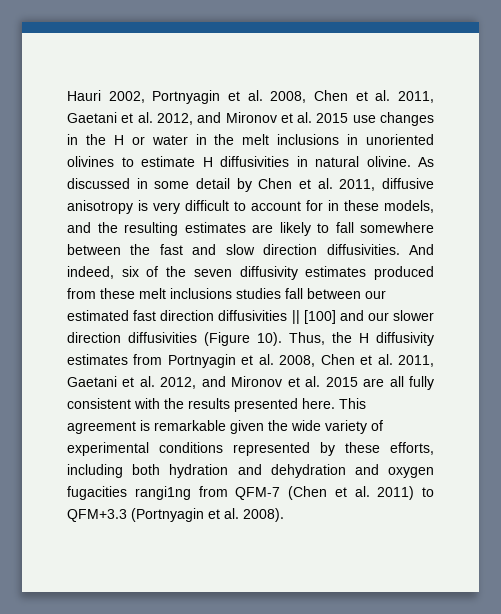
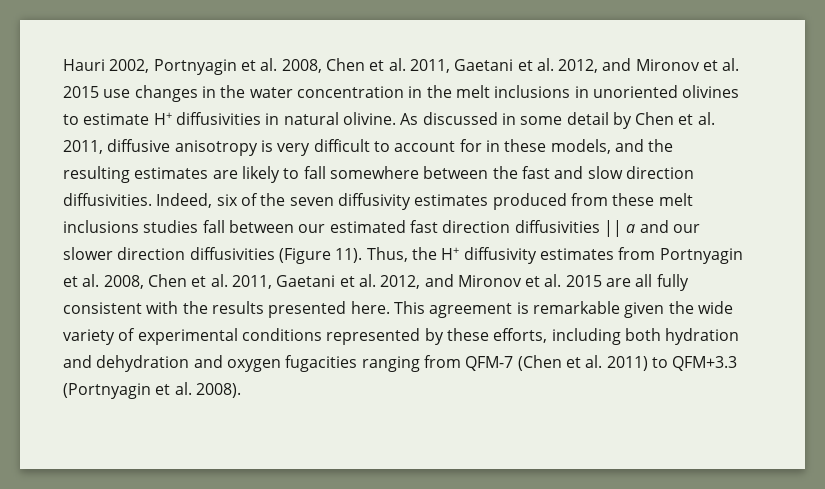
- Hauri 2002, Portnyagin et al. 2008, Chen et al. 2011, Gaetani et al. 2012, and Mironov et al. 2015 use changes in the H or water in the melt inclusions in unoriented olivines to estimate H diffusivities in natural olivine.
+ Hauri 2002, Portnyagin et al. 2008, Chen et al. 2011, Gaetani et al. 2012, and Mironov et al. 2015 use changes in the water concentration in the melt inclusions in unoriented olivines to estimate H+ diffusivities in natural olivine.
- And indeed, six of the seven diffusivity estimates produced from these melt inclusions studies fall between our estimated fast direction diffusivities || [100] and our slower direction diffusivities (Figure 10).
+ Indeed, six of the seven diffusivity estimates produced from these melt inclusions studies fall between our estimated fast direction diffusivities || a and our slower direction diffusivities (Figure 11).
- Thus, the H diffusivity estimates from Portnyagin et al. 2008, Chen et al. 2011, Gaetani et al. 2012, and Mironov et al. 2015 are all fully consistent with the results presented here.
+ Thus, the H+ diffusivity estimates from Portnyagin et al. 2008, Chen et al. 2011, Gaetani et al. 2012, and Mironov et al. 2015 are all fully consistent with the results presented here.
- This agreement is remarkable given the wide variety of experimental conditions represented by these efforts, including both hydration and dehydration and oxygen fugacities rangi1ng from QFM-7 (Chen et al. 2011) to QFM+3.3 (Portnyagin et al. 2008).
+ This agreement is remarkable given the wide variety of experimental conditions represented by these efforts, including both hydration and dehydration and oxygen fugacities ranging from QFM-7 (Chen et al. 2011) to QFM+3.3 (Portnyagin et al. 2008).

